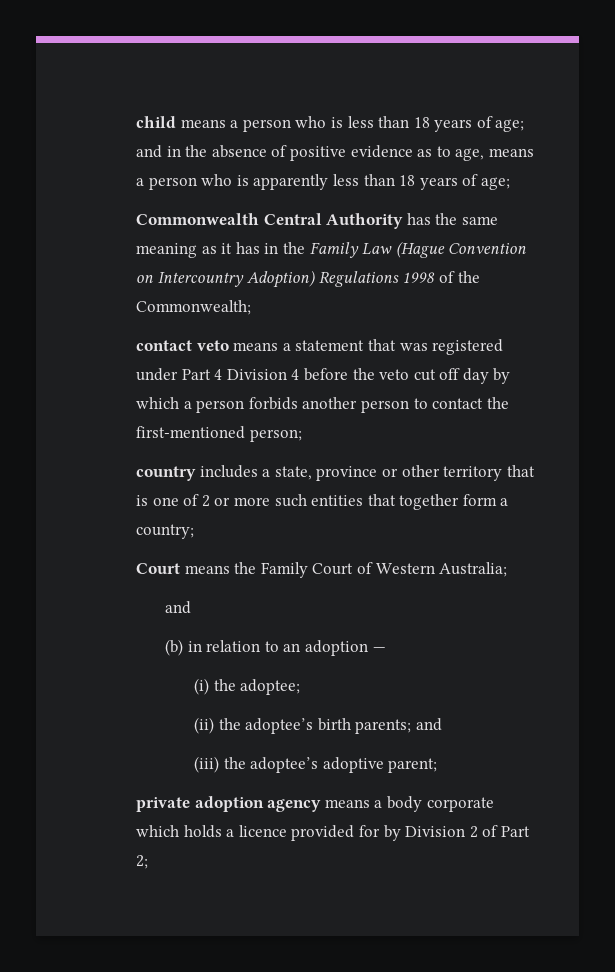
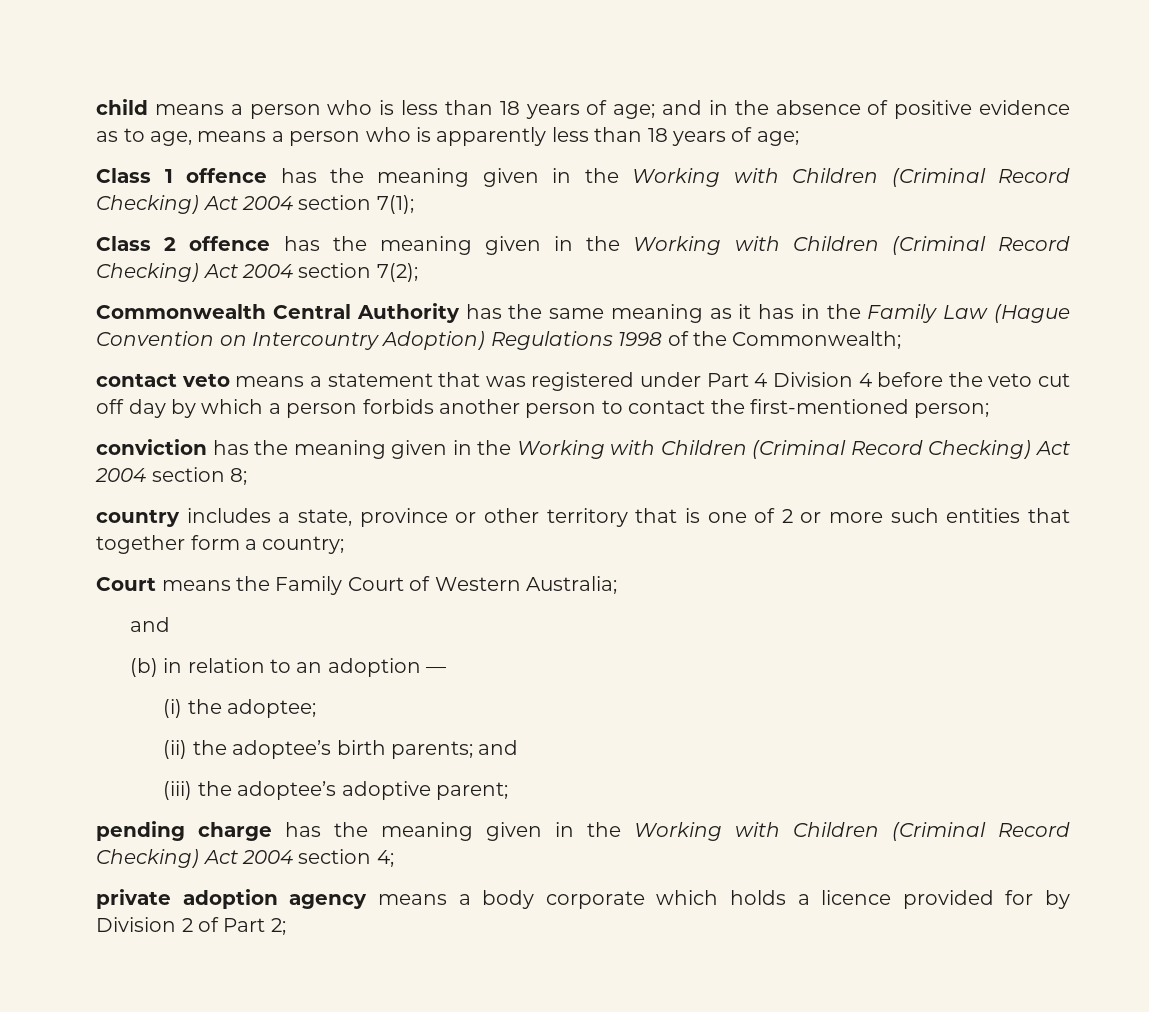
+ Class 1 offence has the meaning given in the Working with Children (Criminal Record Checking) Act 2004 section 7(1);
+ Class 2 offence has the meaning given in the Working with Children (Criminal Record Checking) Act 2004 section 7(2);
+ conviction has the meaning given in the Working with Children (Criminal Record Checking) Act 2004 section 8;
+ pending charge has the meaning given in the Working with Children (Criminal Record Checking) Act 2004 section 4;

